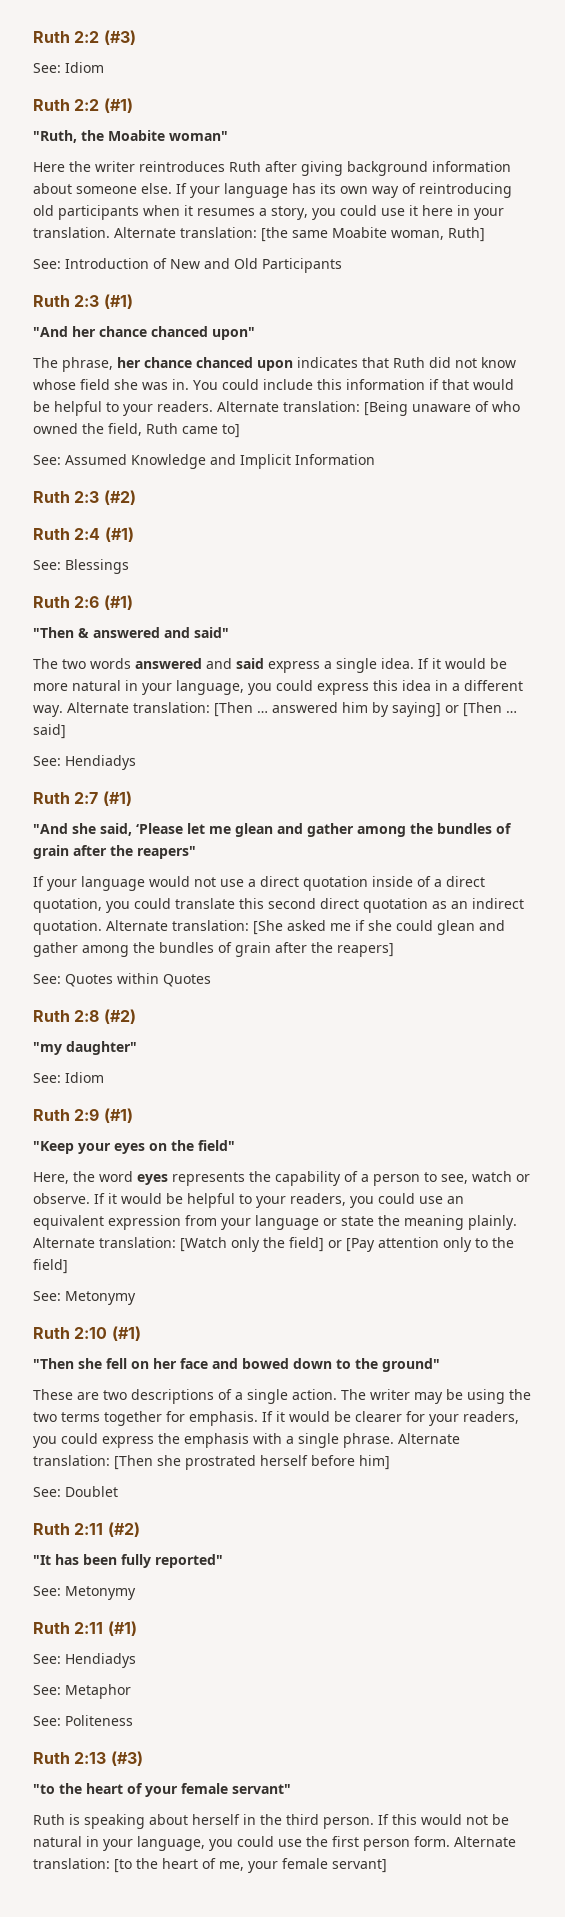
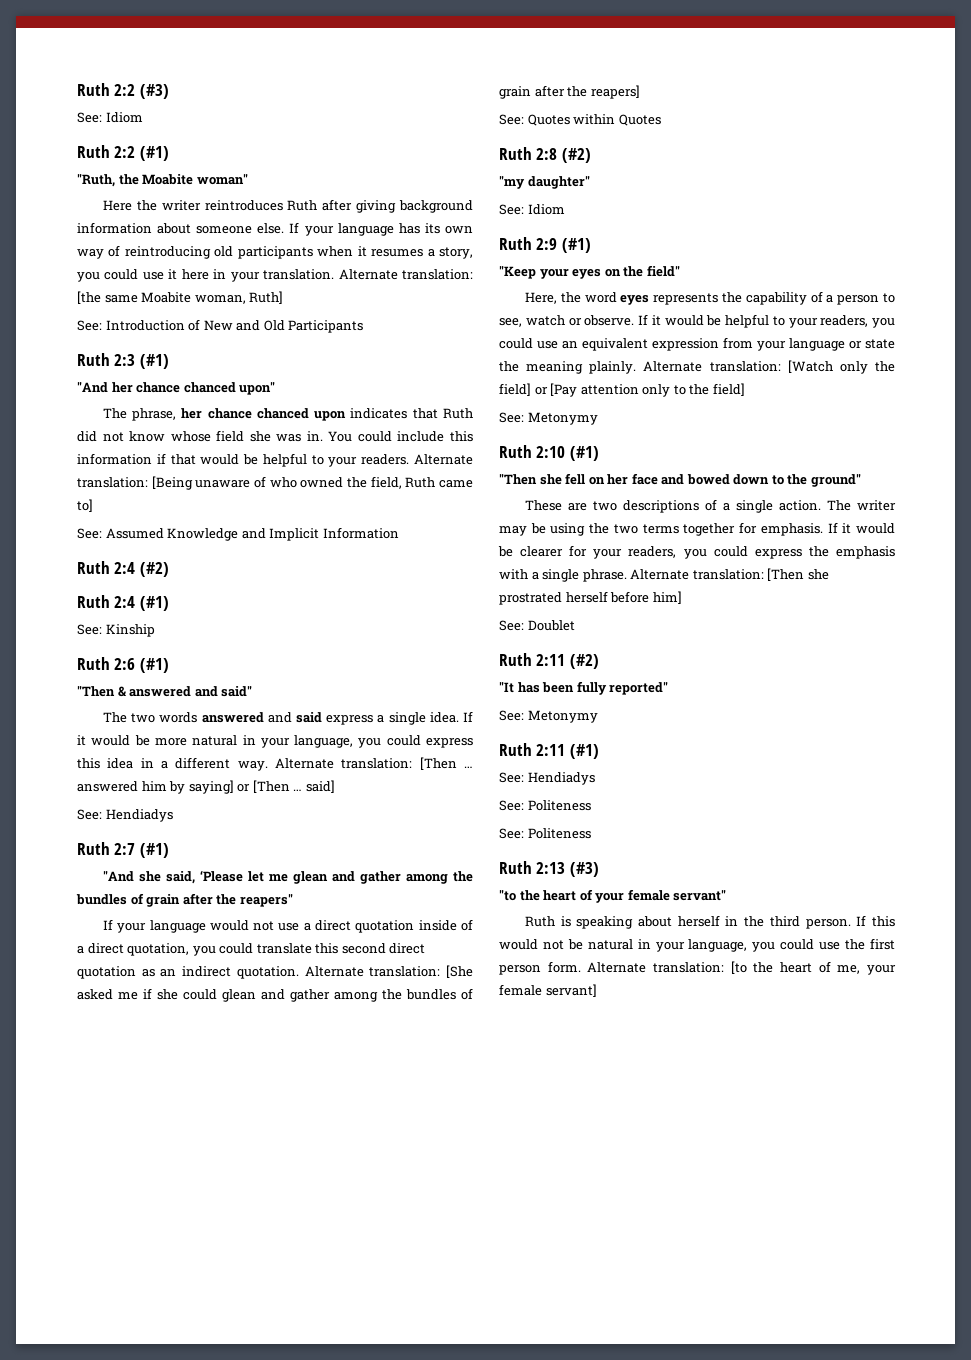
- Ruth 2:3 (#2)
+ Ruth 2:4 (#2)
- See: Blessings
+ See: Kinship
  Ruth 2:11 (#1)
  See: Hendiadys
- See: Metaphor
+ See: Politeness

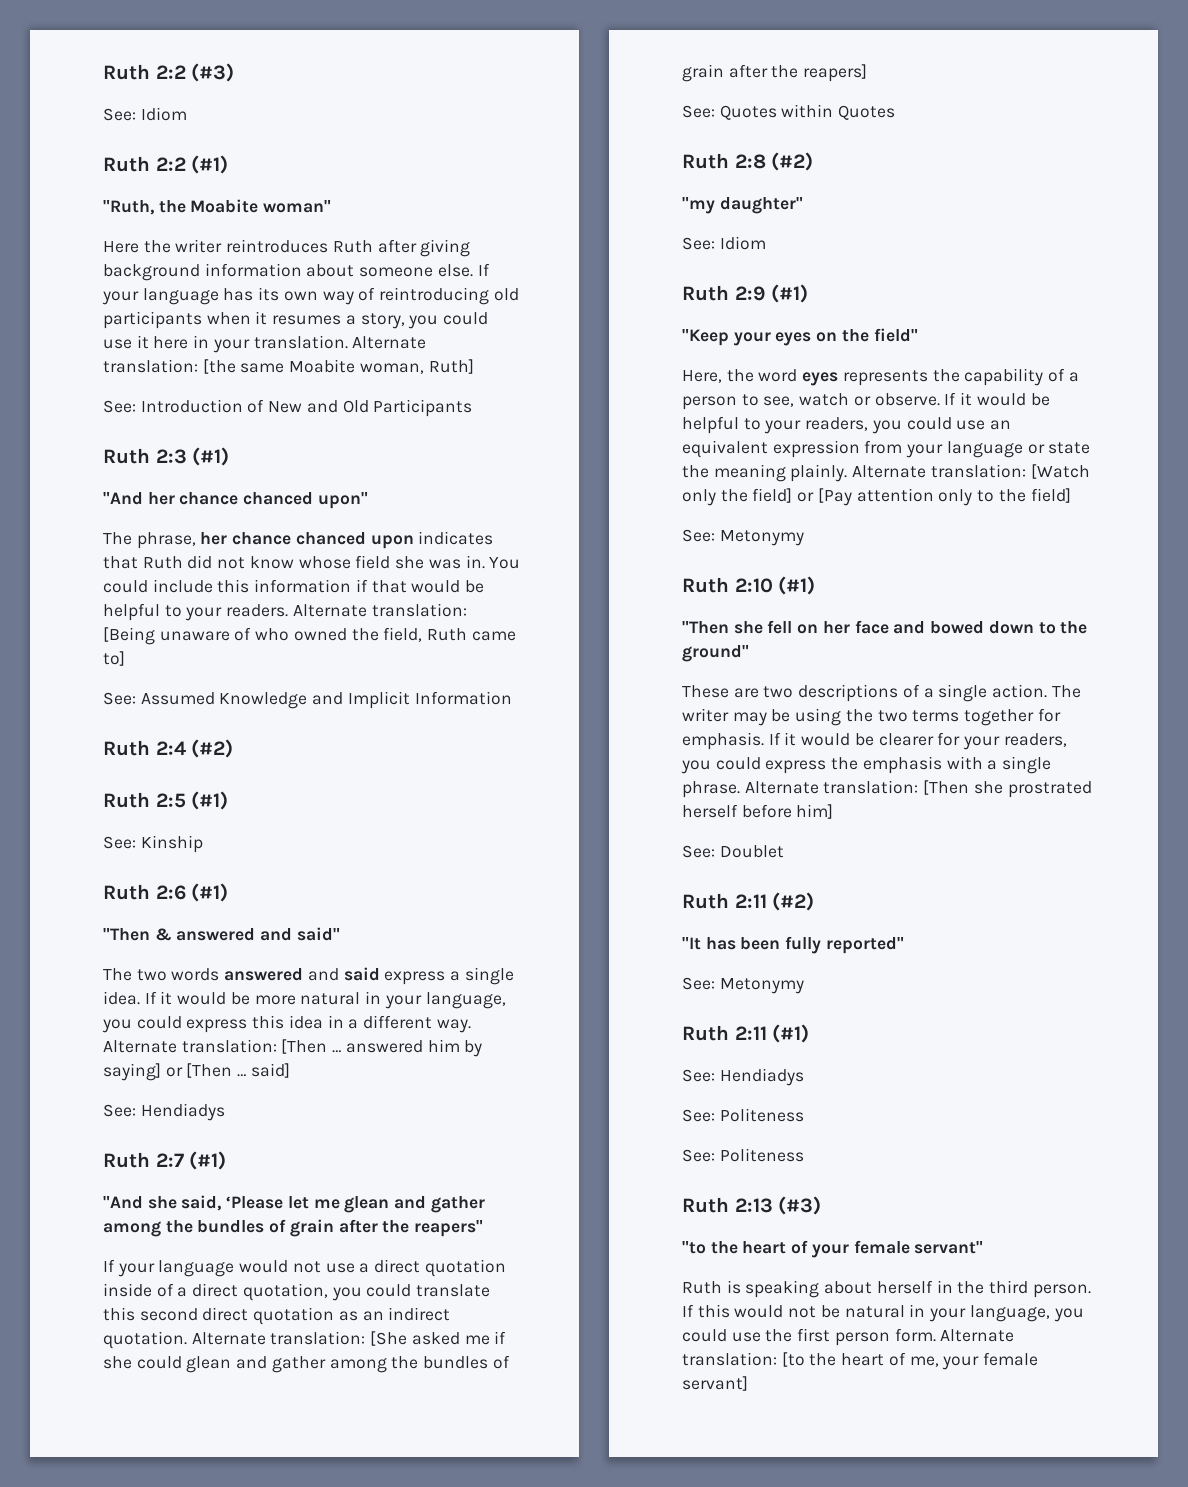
- Ruth 2:4 (#1)
+ Ruth 2:5 (#1)

